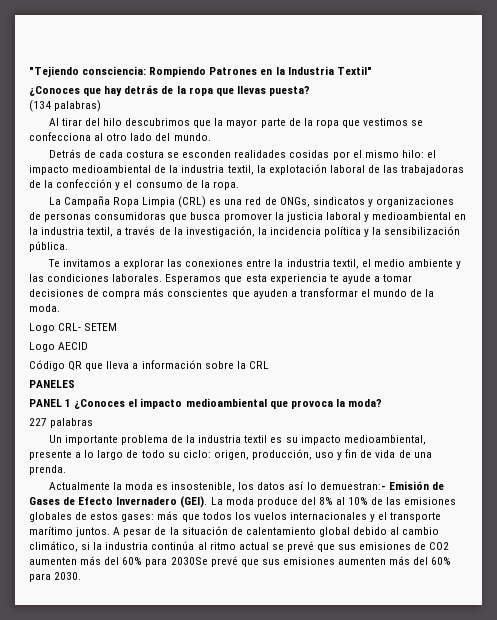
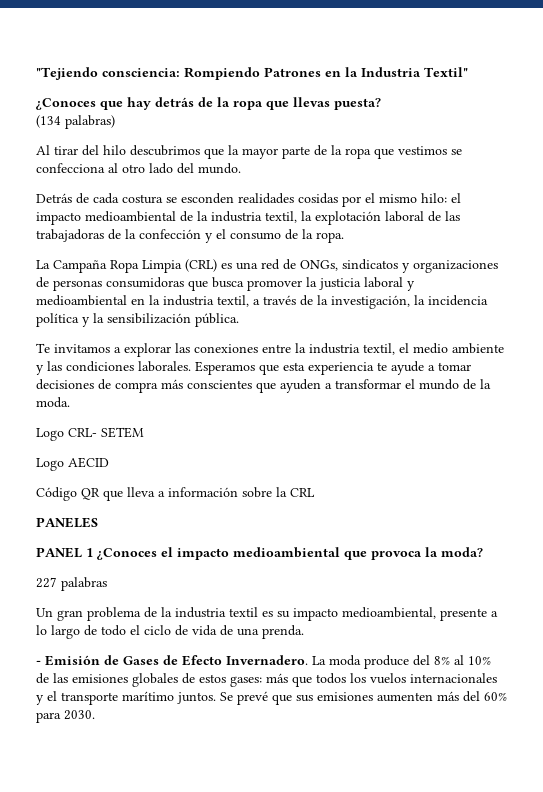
- Un importante problema de la industria textil es su impacto medioambiental, presente a lo largo de todo su ciclo: origen, producción, uso y fin de vida de una prenda.
+ Un gran problema de la industria textil es su impacto medioambiental, presente a lo largo de todo el ciclo de vida de una prenda.
- Actualmente la moda es insostenible, los datos así lo demuestran:- Emisión de Gases de Efecto Invernadero (GEI).
+ - Emisión de Gases de Efecto Invernadero.
- A pesar de la situación de calentamiento global debido al cambio climático, si la industria continúa al ritmo actual se prevé que sus emisiones de CO2 aumenten más del 60% para 2030Se prevé que sus emisiones aumenten más del 60% para 2030.
+ Se prevé que sus emisiones aumenten más del 60% para 2030.

